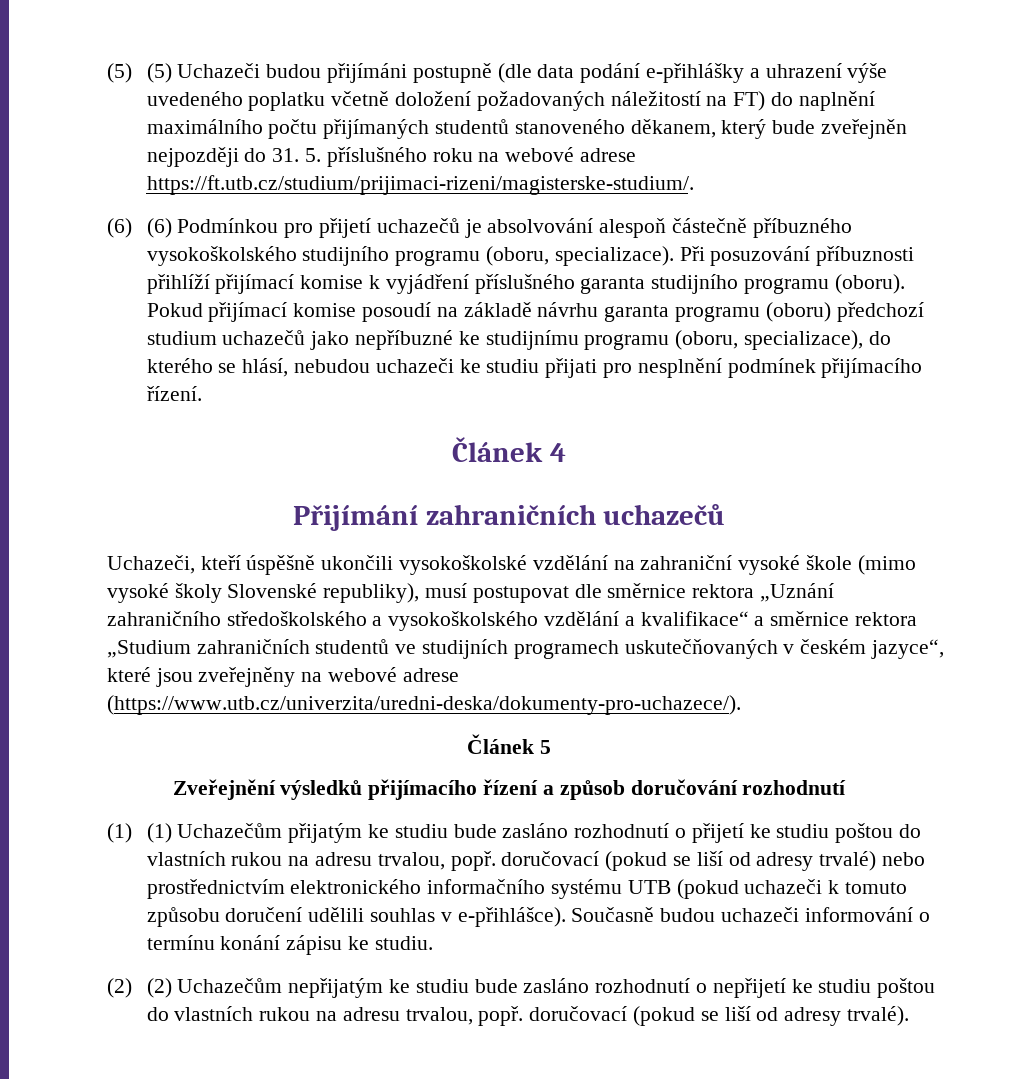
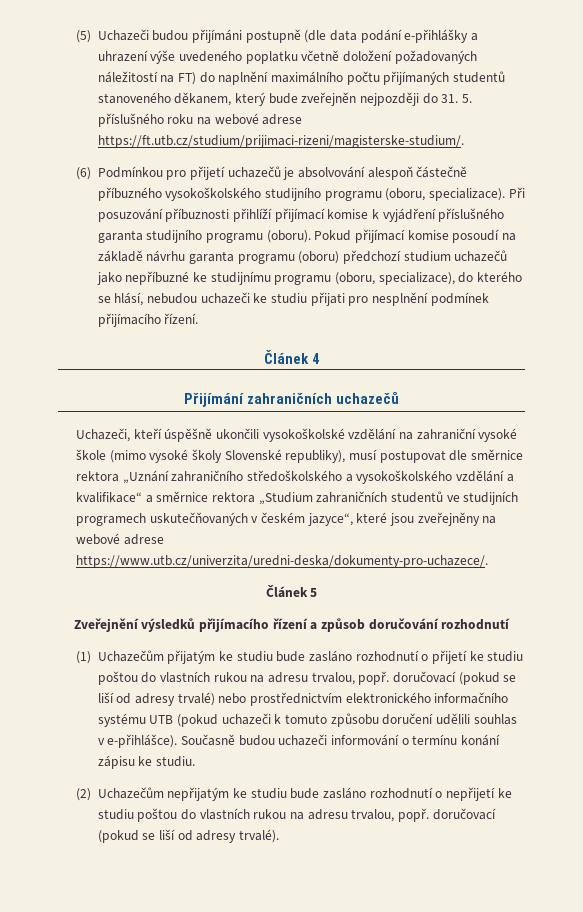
- (5) (5) Uchazeči budou přijímáni postupně (dle data podání e-přihlášky a uhrazení výše uvedeného poplatku včetně doložení požadovaných náležitostí na FT) do naplnění maximálního počtu přijímaných studentů stanoveného děkanem, který bude zveřejněn nejpozději do 31. 5. příslušného roku na webové adrese https://ft.utb.cz/studium/prijimaci-rizeni/magisterske-studium/.
+ (5) Uchazeči budou přijímáni postupně (dle data podání e-přihlášky a uhrazení výše uvedeného poplatku včetně doložení požadovaných náležitostí na FT) do naplnění maximálního počtu přijímaných studentů stanoveného děkanem, který bude zveřejněn nejpozději do 31. 5. příslušného roku na webové adrese https://ft.utb.cz/studium/prijimaci-rizeni/magisterske-studium/.
- (6) (6) Podmínkou pro přijetí uchazečů je absolvování alespoň částečně příbuzného vysokoškolského studijního programu (oboru, specializace).
+ (6) Podmínkou pro přijetí uchazečů je absolvování alespoň částečně příbuzného vysokoškolského studijního programu (oboru, specializace).
- Uchazeči, kteří úspěšně ukončili vysokoškolské vzdělání na zahraniční vysoké škole (mimo vysoké školy Slovenské republiky), musí postupovat dle směrnice rektora „Uznání zahraničního středoškolského a vysokoškolského vzdělání a kvalifikace“ a směrnice rektora „Studium zahraničních studentů ve studijních programech uskutečňovaných v českém jazyce“, které jsou zveřejněny na webové adrese (https://www.utb.cz/univerzita/uredni-deska/dokumenty-pro-uchazece/).
+ Uchazeči, kteří úspěšně ukončili vysokoškolské vzdělání na zahraniční vysoké škole (mimo vysoké školy Slovenské republiky), musí postupovat dle směrnice rektora „Uznání zahraničního středoškolského a vysokoškolského vzdělání a kvalifikace“ a směrnice rektora „Studium zahraničních studentů ve studijních programech uskutečňovaných v českém jazyce“, které jsou zveřejněny na webové adrese https://www.utb.cz/univerzita/uredni-deska/dokumenty-pro-uchazece/.
- (1) (1) Uchazečům přijatým ke studiu bude zasláno rozhodnutí o přijetí ke studiu poštou do vlastních rukou na adresu trvalou, popř. doručovací (pokud se liší od adresy trvalé) nebo prostřednictvím elektronického informačního systému UTB (pokud uchazeči k tomuto způsobu doručení udělili souhlas v e-přihlášce).
+ (1) Uchazečům přijatým ke studiu bude zasláno rozhodnutí o přijetí ke studiu poštou do vlastních rukou na adresu trvalou, popř. doručovací (pokud se liší od adresy trvalé) nebo prostřednictvím elektronického informačního systému UTB (pokud uchazeči k tomuto způsobu doručení udělili souhlas v e-přihlášce).
- (2) (2) Uchazečům nepřijatým ke studiu bude zasláno rozhodnutí o nepřijetí ke studiu poštou do vlastních rukou na adresu trvalou, popř. doručovací (pokud se liší od adresy trvalé).
+ (2) Uchazečům nepřijatým ke studiu bude zasláno rozhodnutí o nepřijetí ke studiu poštou do vlastních rukou na adresu trvalou, popř. doručovací (pokud se liší od adresy trvalé).

